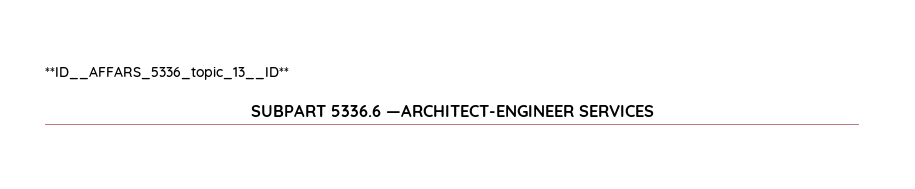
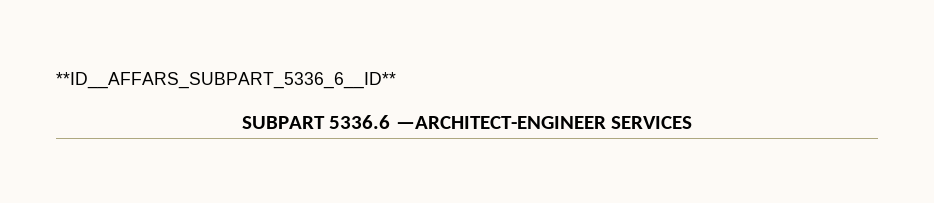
- **ID__AFFARS_5336_topic_13__ID**
+ **ID__AFFARS_SUBPART_5336_6__ID**

